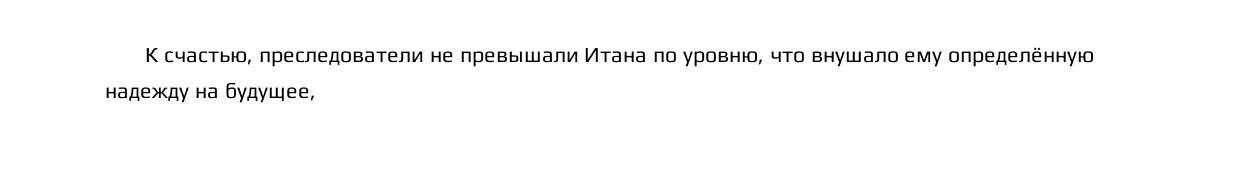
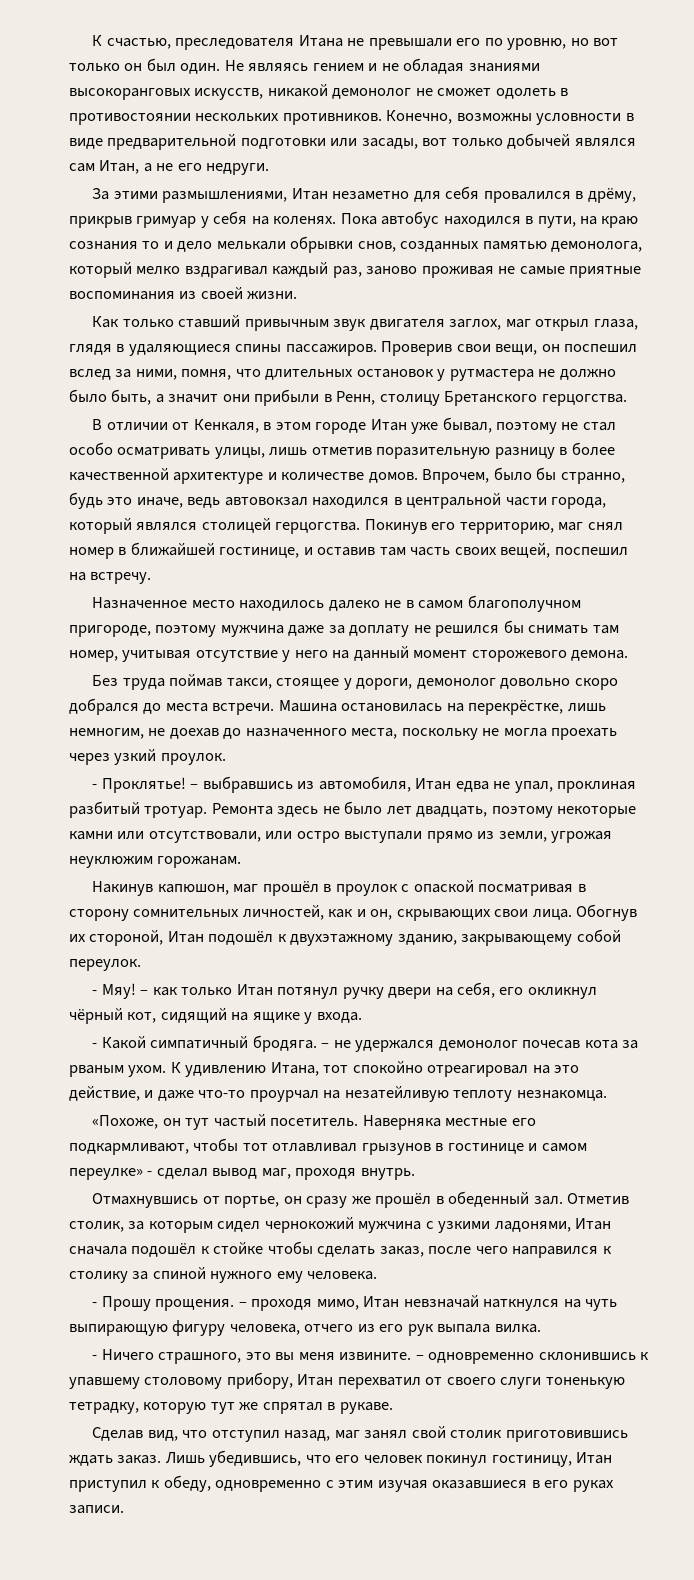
- К счастью, преследователи не превышали Итана по уровню, что внушало ему определённую надежду на будущее,
+ К счастью, преследователя Итана не превышали его по уровню, но вот только он был один. Не являясь гением и не обладая знаниями высокоранговых искусств, никакой демонолог не сможет одолеть в противостоянии нескольких противников. Конечно, возможны условности в виде предварительной подготовки или засады, вот только добычей являлся сам Итан, а не его недруги.
+ За этими размышлениями, Итан незаметно для себя провалился в дрёму, прикрыв гримуар у себя на коленях. Пока автобус находился в пути, на краю сознания то и дело мелькали обрывки снов, созданных памятью демонолога, который мелко вздрагивал каждый раз, заново проживая не самые приятные воспоминания из своей жизни.
+ Как только ставший привычным звук двигателя заглох, маг открыл глаза, глядя в удаляющиеся спины пассажиров. Проверив свои вещи, он поспешил вслед за ними, помня, что длительных остановок у рутмастера не должно было быть, а значит они прибыли в Ренн, столицу Бретанского герцогства.
+ В отличии от Кенкаля, в этом городе Итан уже бывал, поэтому не стал особо осматривать улицы, лишь отметив поразительную разницу в более качественной архитектуре и количестве домов. Впрочем, было бы странно, будь это иначе, ведь автовокзал находился в центральной части города, который являлся столицей герцогства. Покинув его территорию, маг снял номер в ближайшей гостинице, и оставив там часть своих вещей, поспешил на встречу.
+ Назначенное место находилось далеко не в самом благополучном пригороде, поэтому мужчина даже за доплату не решился бы снимать там номер, учитывая отсутствие у него на данный момент сторожевого демона.
+ Без труда поймав такси, стоящее у дороги, демонолог довольно скоро добрался до места встречи. Машина остановилась на перекрёстке, лишь немногим, не доехав до назначенного места, поскольку не могла проехать через узкий проулок.
+ - Проклятье! – выбравшись из автомобиля, Итан едва не упал, проклиная разбитый тротуар. Ремонта здесь не было лет двадцать, поэтому некоторые камни или отсутствовали, или остро выступали прямо из земли, угрожая неуклюжим горожанам.
+ Накинув капюшон, маг прошёл в проулок с опаской посматривая в сторону сомнительных личностей, как и он, скрывающих свои лица. Обогнув их стороной, Итан подошёл к двухэтажному зданию, закрывающему собой переулок.
+ - Мяу! – как только Итан потянул ручку двери на себя, его окликнул чёрный кот, сидящий на ящике у входа.
+ - Какой симпатичный бродяга. – не удержался демонолог почесав кота за рваным ухом. К удивлению Итана, тот спокойно отреагировал на это действие, и даже что-то проурчал на незатейливую теплоту незнакомца.
+ «Похоже, он тут частый посетитель. Наверняка местные его подкармливают, чтобы тот отлавливал грызунов в гостинице и самом переулке» - сделал вывод маг, проходя внутрь.
+ Отмахнувшись от портье, он сразу же прошёл в обеденный зал. Отметив столик, за которым сидел чернокожий мужчина с узкими ладонями, Итан сначала подошёл к стойке чтобы сделать заказ, после чего направился к столику за спиной нужного ему человека.
+ - Прошу прощения. – проходя мимо, Итан невзначай наткнулся на чуть выпирающую фигуру человека, отчего из его рук выпала вилка.
+ - Ничего страшного, это вы меня извините. – одновременно склонившись к упавшему столовому прибору, Итан перехватил от своего слуги тоненькую тетрадку, которую тут же спрятал в рукаве.
+ Сделав вид, что отступил назад, маг занял свой столик приготовившись ждать заказ. Лишь убедившись, что его человек покинул гостиницу, Итан приступил к обеду, одновременно с этим изучая оказавшиеся в его руках записи.

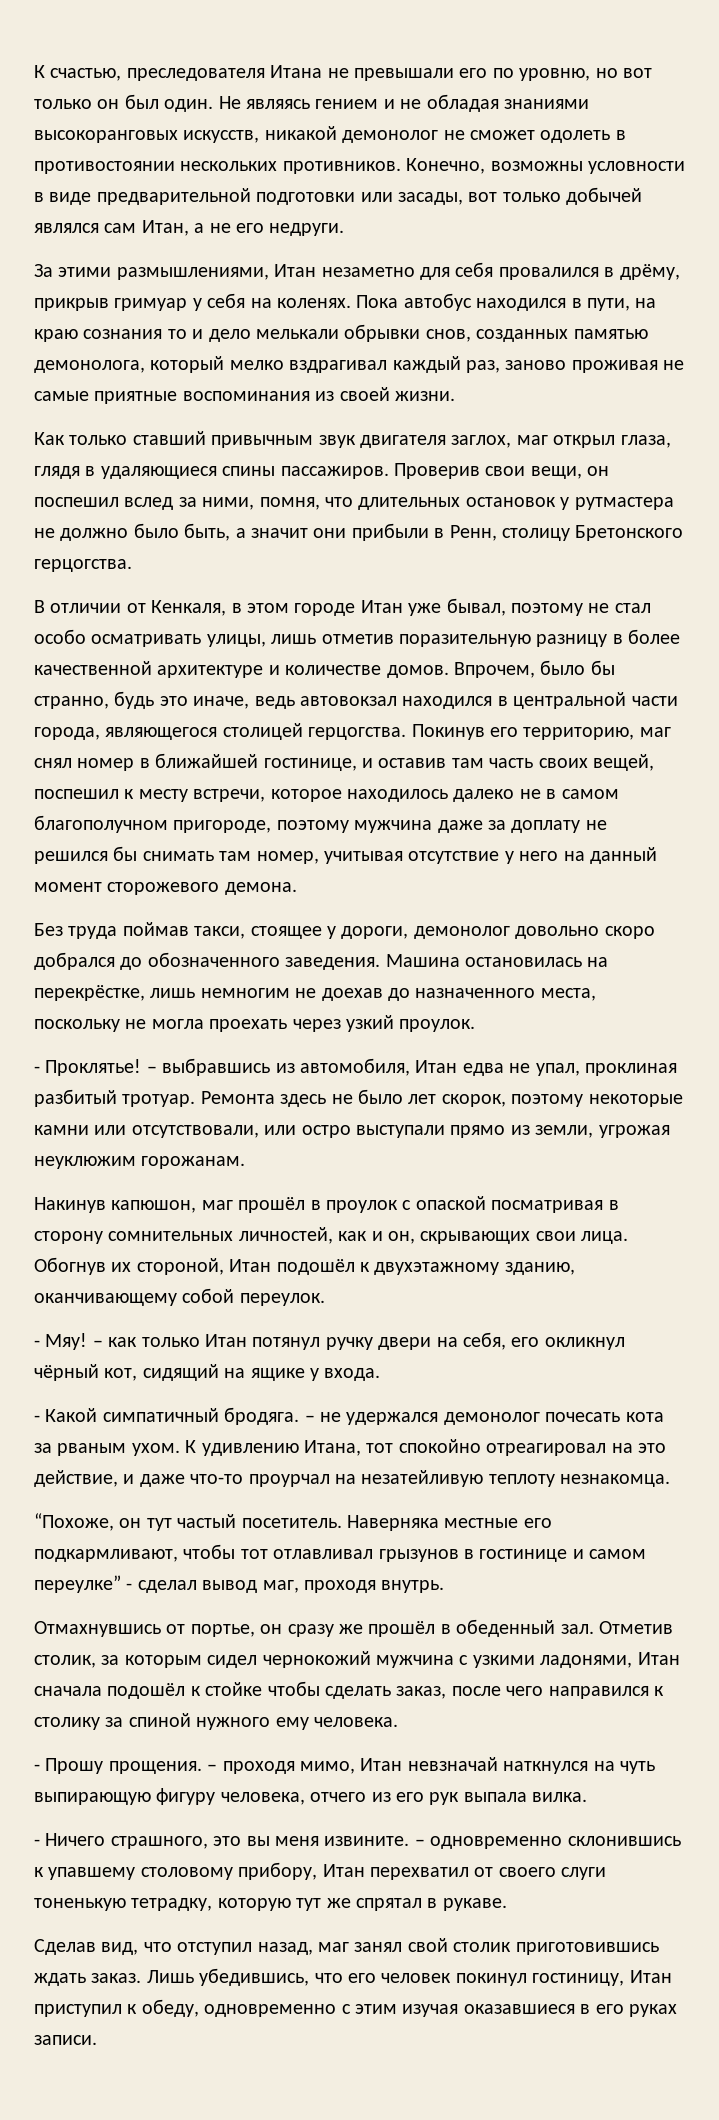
- Проверив свои вещи, он поспешил вслед за ними, помня, что длительных остановок у рутмастера не должно было быть, а значит они прибыли в Ренн, столицу Бретанского герцогства.
+ Проверив свои вещи, он поспешил вслед за ними, помня, что длительных остановок у рутмастера не должно было быть, а значит они прибыли в Ренн, столицу Бретонского герцогства.
- Впрочем, было бы странно, будь это иначе, ведь автовокзал находился в центральной части города, который являлся столицей герцогства.
+ Впрочем, было бы странно, будь это иначе, ведь автовокзал находился в центральной части города, являющегося столицей герцогства.
- Покинув его территорию, маг снял номер в ближайшей гостинице, и оставив там часть своих вещей, поспешил на встречу.
- Назначенное место находилось далеко не в самом благополучном пригороде, поэтому мужчина даже за доплату не решился бы снимать там номер, учитывая отсутствие у него на данный момент сторожевого демона.
+ Покинув его территорию, маг снял номер в ближайшей гостинице, и оставив там часть своих вещей, поспешил к месту встречи, которое находилось далеко не в самом благополучном пригороде, поэтому мужчина даже за доплату не решился бы снимать там номер, учитывая отсутствие у него на данный момент сторожевого демона.
- Без труда поймав такси, стоящее у дороги, демонолог довольно скоро добрался до места встречи.
+ Без труда поймав такси, стоящее у дороги, демонолог довольно скоро добрался до обозначенного заведения.
- Машина остановилась на перекрёстке, лишь немногим, не доехав до назначенного места, поскольку не могла проехать через узкий проулок.
+ Машина остановилась на перекрёстке, лишь немногим не доехав до назначенного места, поскольку не могла проехать через узкий проулок.
- Ремонта здесь не было лет двадцать, поэтому некоторые камни или отсутствовали, или остро выступали прямо из земли, угрожая неуклюжим горожанам.
+ Ремонта здесь не было лет скорок, поэтому некоторые камни или отсутствовали, или остро выступали прямо из земли, угрожая неуклюжим горожанам.
- Обогнув их стороной, Итан подошёл к двухэтажному зданию, закрывающему собой переулок.
+ Обогнув их стороной, Итан подошёл к двухэтажному зданию, оканчивающему собой переулок.
- – не удержался демонолог почесав кота за рваным ухом.
+ – не удержался демонолог почесать кота за рваным ухом.
- «Похоже, он тут частый посетитель.
+ “Похоже, он тут частый посетитель.
- Наверняка местные его подкармливают, чтобы тот отлавливал грызунов в гостинице и самом переулке» - сделал вывод маг, проходя внутрь.
+ Наверняка местные его подкармливают, чтобы тот отлавливал грызунов в гостинице и самом переулке” - сделал вывод маг, проходя внутрь.

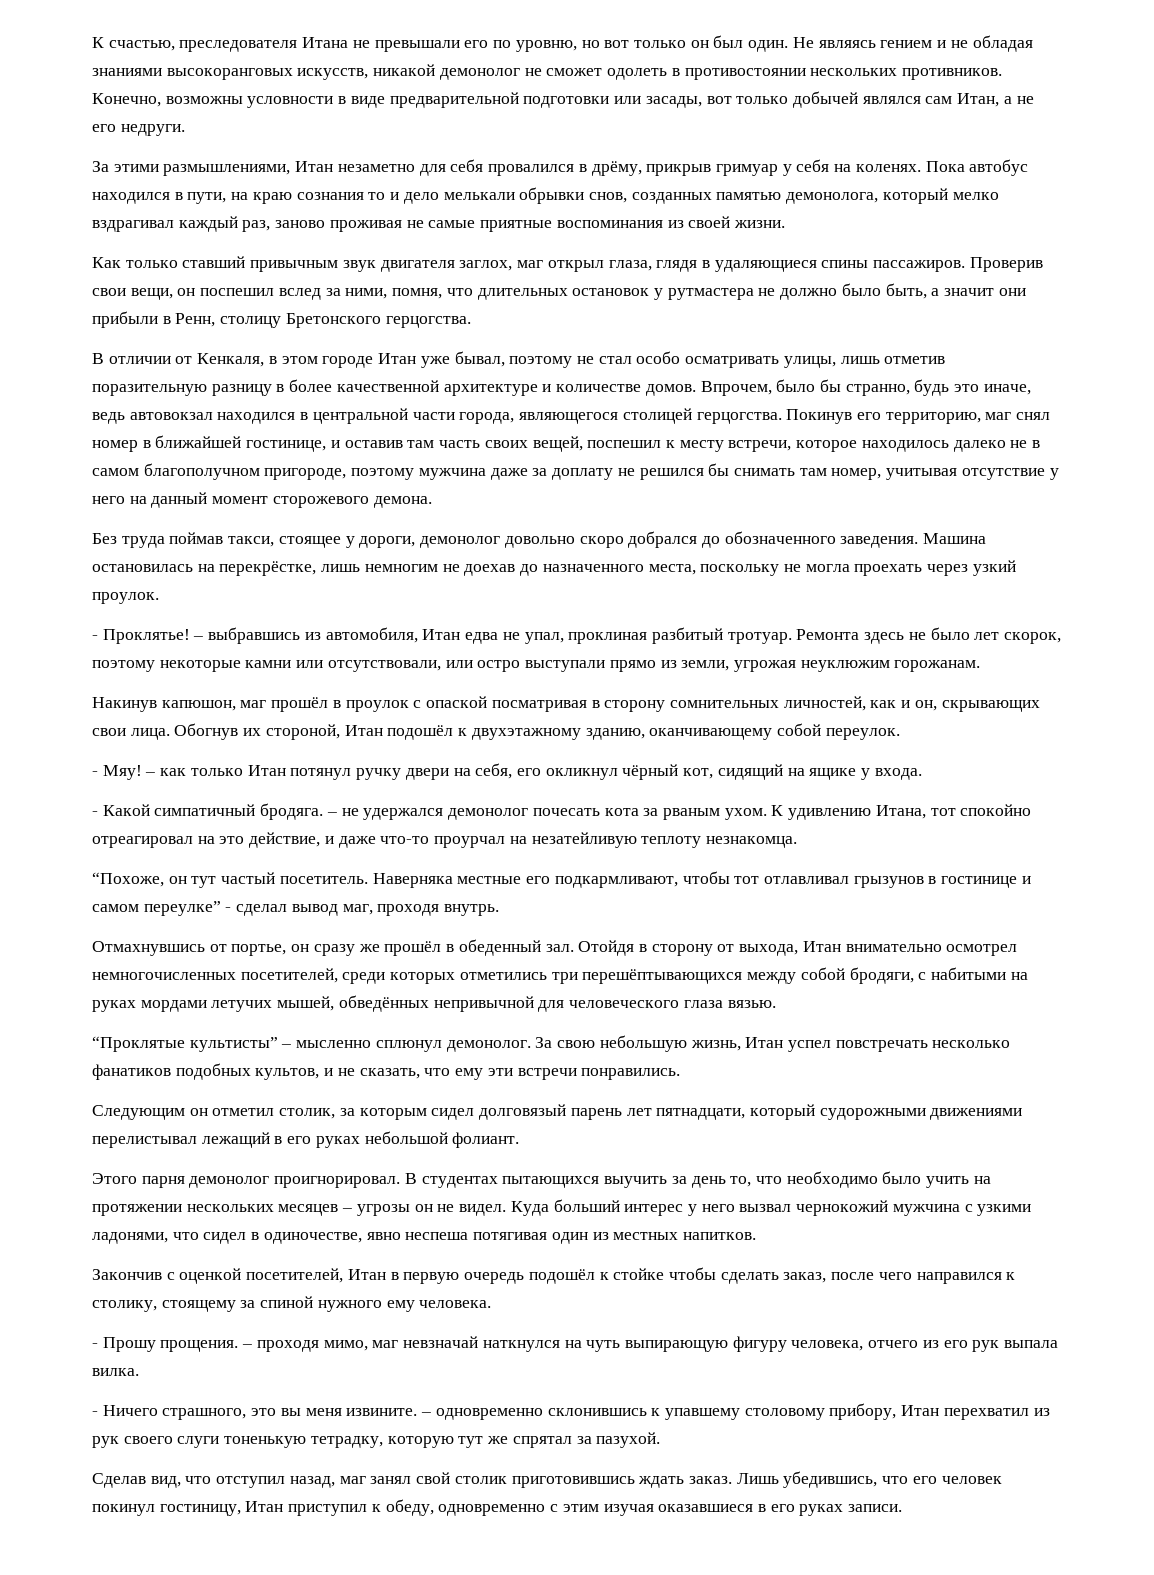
- Отметив столик, за которым сидел чернокожий мужчина с узкими ладонями, Итан сначала подошёл к стойке чтобы сделать заказ, после чего направился к столику за спиной нужного ему человека.
+ Отойдя в сторону от выхода, Итан внимательно осмотрел немногочисленных посетителей, среди которых отметились три перешёптывающихся между собой бродяги, с набитыми на руках мордами летучих мышей, обведённых непривычной для человеческого глаза вязью.
+ “Проклятые культисты” – мысленно сплюнул демонолог. За свою небольшую жизнь, Итан успел повстречать несколько фанатиков подобных культов, и не сказать, что ему эти встречи понравились.
+ Следующим он отметил столик, за которым сидел долговязый парень лет пятнадцати, который судорожными движениями перелистывал лежащий в его руках небольшой фолиант.
+ Этого парня демонолог проигнорировал. В студентах пытающихся выучить за день то, что необходимо было учить на протяжении нескольких месяцев – угрозы он не видел. Куда больший интерес у него вызвал чернокожий мужчина с узкими ладонями, что сидел в одиночестве, явно неспеша потягивая один из местных напитков.
+ Закончив с оценкой посетителей, Итан в первую очередь подошёл к стойке чтобы сделать заказ, после чего направился к столику, стоящему за спиной нужного ему человека.
- – проходя мимо, Итан невзначай наткнулся на чуть выпирающую фигуру человека, отчего из его рук выпала вилка.
+ – проходя мимо, маг невзначай наткнулся на чуть выпирающую фигуру человека, отчего из его рук выпала вилка.
- – одновременно склонившись к упавшему столовому прибору, Итан перехватил от своего слуги тоненькую тетрадку, которую тут же спрятал в рукаве.
+ – одновременно склонившись к упавшему столовому прибору, Итан перехватил из рук своего слуги тоненькую тетрадку, которую тут же спрятал за пазухой.

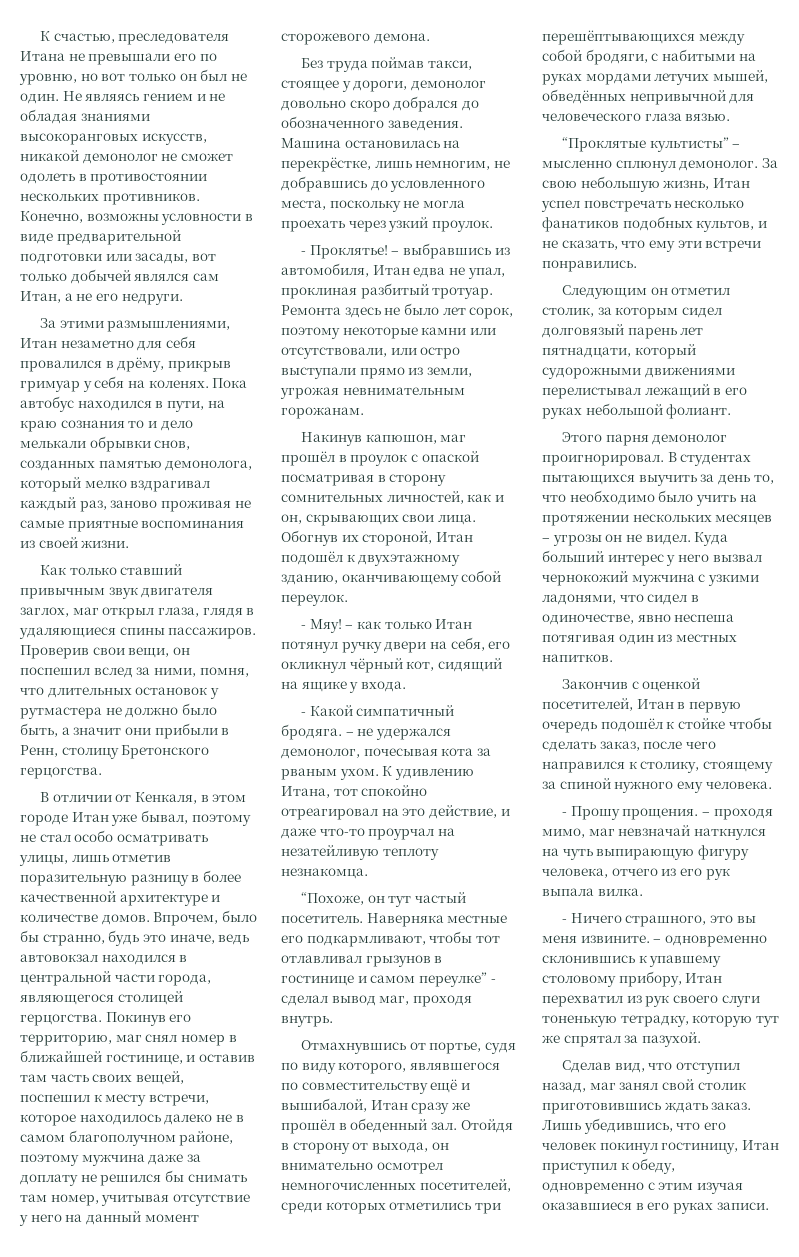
- К счастью, преследователя Итана не превышали его по уровню, но вот только он был один.
+ К счастью, преследователя Итана не превышали его по уровню, но вот только он был не один.
- Покинув его территорию, маг снял номер в ближайшей гостинице, и оставив там часть своих вещей, поспешил к месту встречи, которое находилось далеко не в самом благополучном пригороде, поэтому мужчина даже за доплату не решился бы снимать там номер, учитывая отсутствие у него на данный момент сторожевого демона.
+ Покинув его территорию, маг снял номер в ближайшей гостинице, и оставив там часть своих вещей, поспешил к месту встречи, которое находилось далеко не в самом благополучном районе, поэтому мужчина даже за доплату не решился бы снимать там номер, учитывая отсутствие у него на данный момент сторожевого демона.
- Машина остановилась на перекрёстке, лишь немногим не доехав до назначенного места, поскольку не могла проехать через узкий проулок.
+ Машина остановилась на перекрёстке, лишь немногим, не добравшись до условленного места, поскольку не могла проехать через узкий проулок.
- Ремонта здесь не было лет скорок, поэтому некоторые камни или отсутствовали, или остро выступали прямо из земли, угрожая неуклюжим горожанам.
+ Ремонта здесь не было лет сорок, поэтому некоторые камни или отсутствовали, или остро выступали прямо из земли, угрожая невнимательным горожанам.
- – не удержался демонолог почесать кота за рваным ухом.
+ – не удержался демонолог, почесывая кота за рваным ухом.
- Отмахнувшись от портье, он сразу же прошёл в обеденный зал.
+ Отмахнувшись от портье, судя по виду которого, являвшегося по совместительству ещё и вышибалой, Итан сразу же прошёл в обеденный зал.
- Отойдя в сторону от выхода, Итан внимательно осмотрел немногочисленных посетителей, среди которых отметились три перешёптывающихся между собой бродяги, с набитыми на руках мордами летучих мышей, обведённых непривычной для человеческого глаза вязью.
+ Отойдя в сторону от выхода, он внимательно осмотрел немногочисленных посетителей, среди которых отметились три перешёптывающихся между собой бродяги, с набитыми на руках мордами летучих мышей, обведённых непривычной для человеческого глаза вязью.

